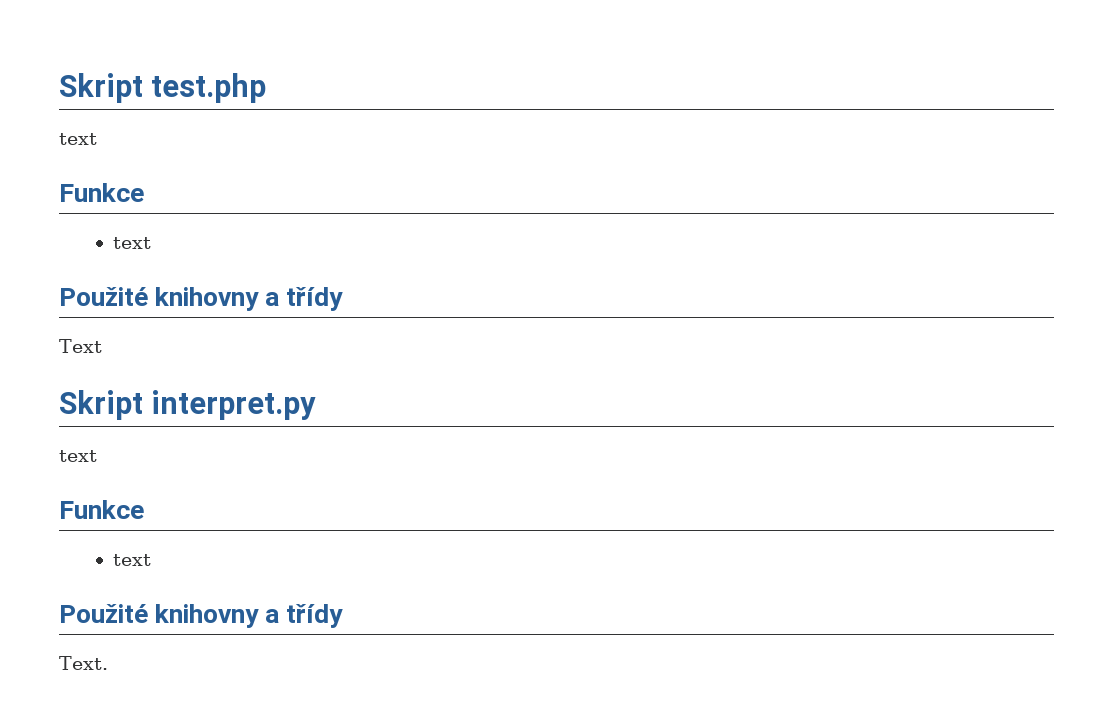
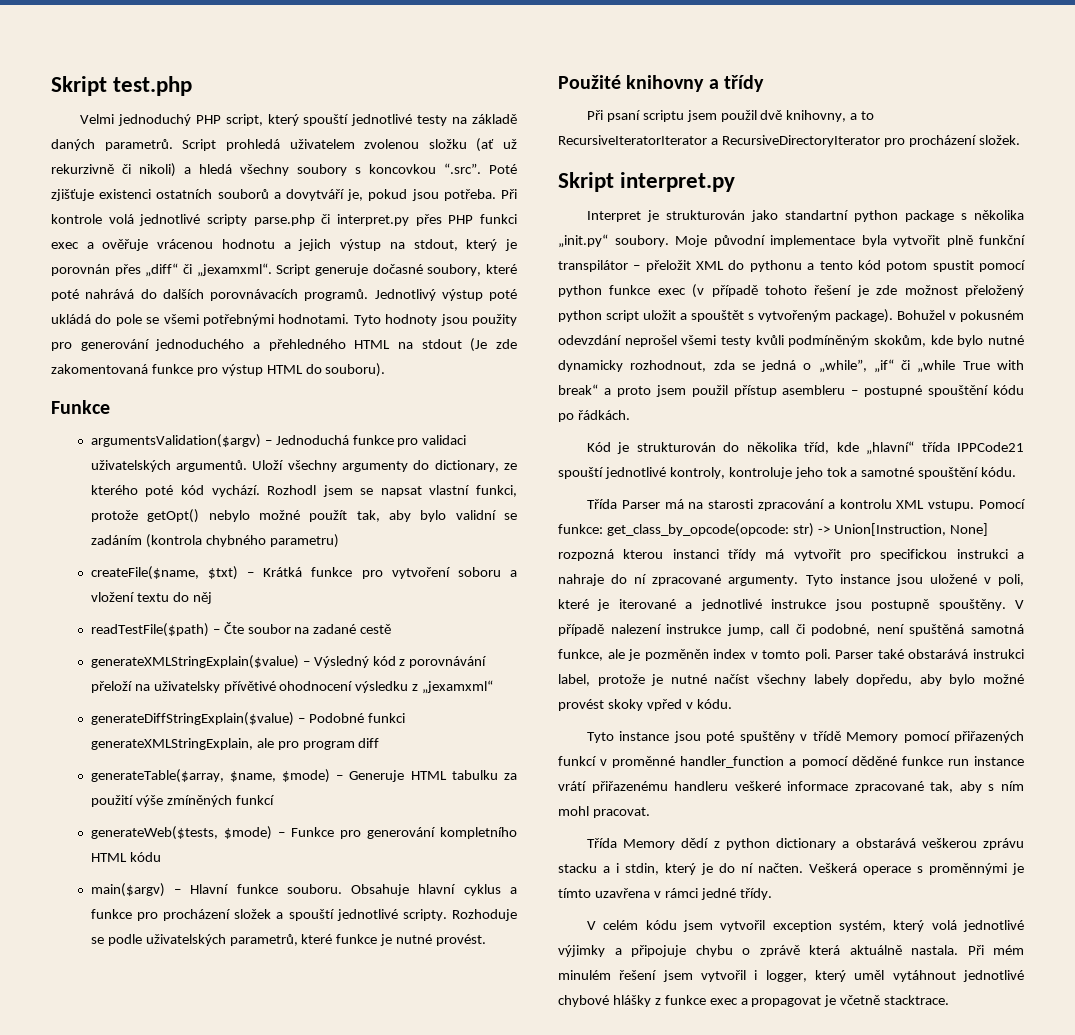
  Skript test.php
- text
+ Velmi jednoduchý PHP script, který spouští jednotlivé testy na základě daných parametrů. Script prohledá uživatelem zvolenou složku (ať už rekurzivně či nikoli) a hledá všechny soubory s koncovkou “.src”. Poté zjišťuje existenci ostatních souborů a dovytváří je, pokud jsou potřeba. Při kontrole volá jednotlivé scripty parse.php či interpret.py přes PHP funkci exec a ověřuje vrácenou hodnotu a jejich výstup na stdout, který je porovnán přes „diff“ či „jexamxml“. Script generuje dočasné soubory, které poté nahrává do dalších porovnávacích programů. Jednotlivý výstup poté ukládá do pole se všemi potřebnými hodnotami. Tyto hodnoty jsou použity pro generování jednoduchého a přehledného HTML na stdout (Je zde zakomentovaná funkce pro výstup HTML do souboru).
  Funkce
- text
+ argumentsValidation($argv) – Jednoduchá funkce pro validaci uživatelských argumentů. Uloží všechny argumenty do dictionary, ze kterého poté kód vychází. Rozhodl jsem se napsat vlastní funkci, protože getOpt() nebylo možné použít tak, aby bylo validní se zadáním (kontrola chybného parametru)
+ createFile($name, $txt) – Krátká funkce pro vytvoření soboru a vložení textu do něj
+ readTestFile($path) – Čte soubor na zadané cestě
+ generateXMLStringExplain($value) – Výsledný kód z porovnávání přeloží na uživatelsky přívětivé ohodnocení výsledku z „jexamxml“
+ generateDiffStringExplain($value) – Podobné funkci generateXMLStringExplain, ale pro program diff
+ generateTable($array, $name, $mode) – Generuje HTML tabulku za použití výše zmíněných funkcí
+ generateWeb($tests, $mode) – Funkce pro generování kompletního HTML kódu
+ main($argv) – Hlavní funkce souboru. Obsahuje hlavní cyklus a funkce pro procházení složek a spouští jednotlivé scripty. Rozhoduje se podle uživatelských parametrů, které funkce je nutné provést.
  Použité knihovny a třídy
- Text
+ Při psaní scriptu jsem použil dvě knihovny, a to RecursiveIteratorIterator a RecursiveDirectoryIterator pro procházení složek.
  Skript interpret.py
- text
- Funkce
- text
- Použité knihovny a třídy
- Text.
+ Interpret je strukturován jako standartní python package s několika „init.py“ soubory. Moje původní implementace byla vytvořit plně funkční transpilátor – přeložit XML do pythonu a tento kód potom spustit pomocí python funkce exec (v případě tohoto řešení je zde možnost přeložený python script uložit a spouštět s vytvořeným package). Bohužel v pokusném odevzdání neprošel všemi testy kvůli podmíněným skokům, kde bylo nutné dynamicky rozhodnout, zda se jedná o „while”, „if“ či „while True with break“ a proto jsem použil přístup asembleru – postupné spouštění kódu po řádkách.
+ Kód je strukturován do několika tříd, kde „hlavní“ třída IPPCode21 spouští jednotlivé kontroly, kontroluje jeho tok a samotné spouštění kódu.
+ Třída Parser má na starosti zpracování a kontrolu XML vstupu. Pomocí funkce: get_class_by_opcode(opcode: str) -> Union[Instruction, None] rozpozná kterou instanci třídy má vytvořit pro specifickou instrukci a nahraje do ní zpracované argumenty. Tyto instance jsou uložené v poli, které je iterované a jednotlivé instrukce jsou postupně spouštěny. V případě nalezení instrukce jump, call či podobné, není spuštěná samotná funkce, ale je pozměněn index v tomto poli. Parser také obstarává instrukci label, protože je nutné načíst všechny labely dopředu, aby bylo možné provést skoky vpřed v kódu.
+ Tyto instance jsou poté spuštěny v třídě Memory pomocí přiřazených funkcí v proměnné handler_function a pomocí děděné funkce run instance vrátí přiřazenému handleru veškeré informace zpracované tak, aby s ním mohl pracovat.
+ Třída Memory dědí z python dictionary a obstarává veškerou zprávu stacku a i stdin, který je do ní načten. Veškerá operace s proměnnými je tímto uzavřena v rámci jedné třídy.
+ V celém kódu jsem vytvořil exception systém, který volá jednotlivé výjimky a připojuje chybu o zprávě která aktuálně nastala. Při mém minulém řešení jsem vytvořil i logger, který uměl vytáhnout jednotlivé chybové hlášky z funkce exec a propagovat je včetně stacktrace.

